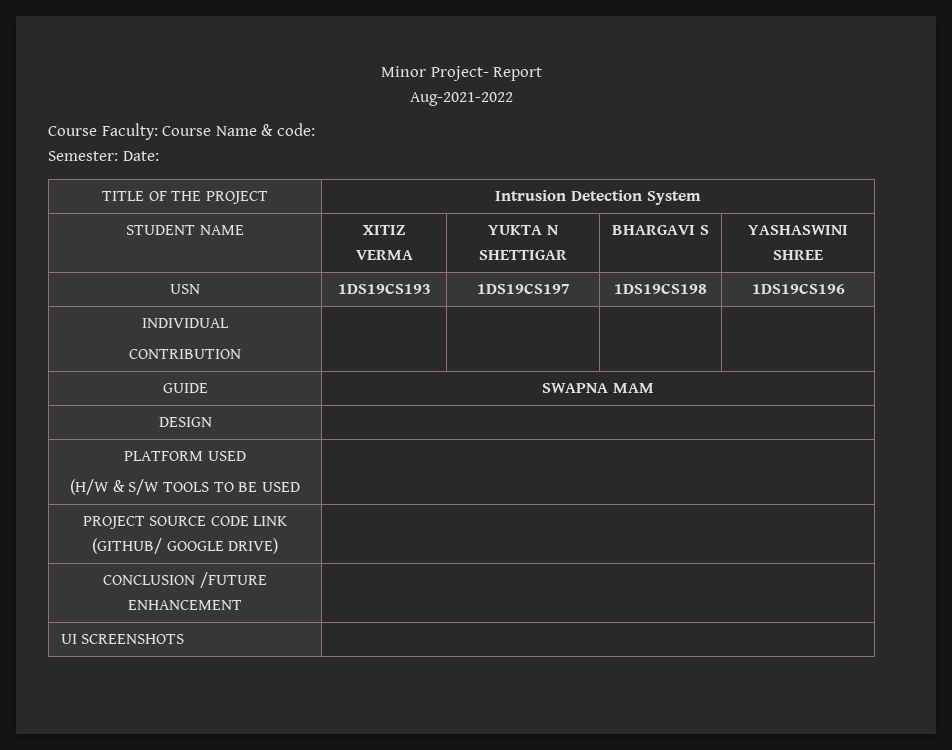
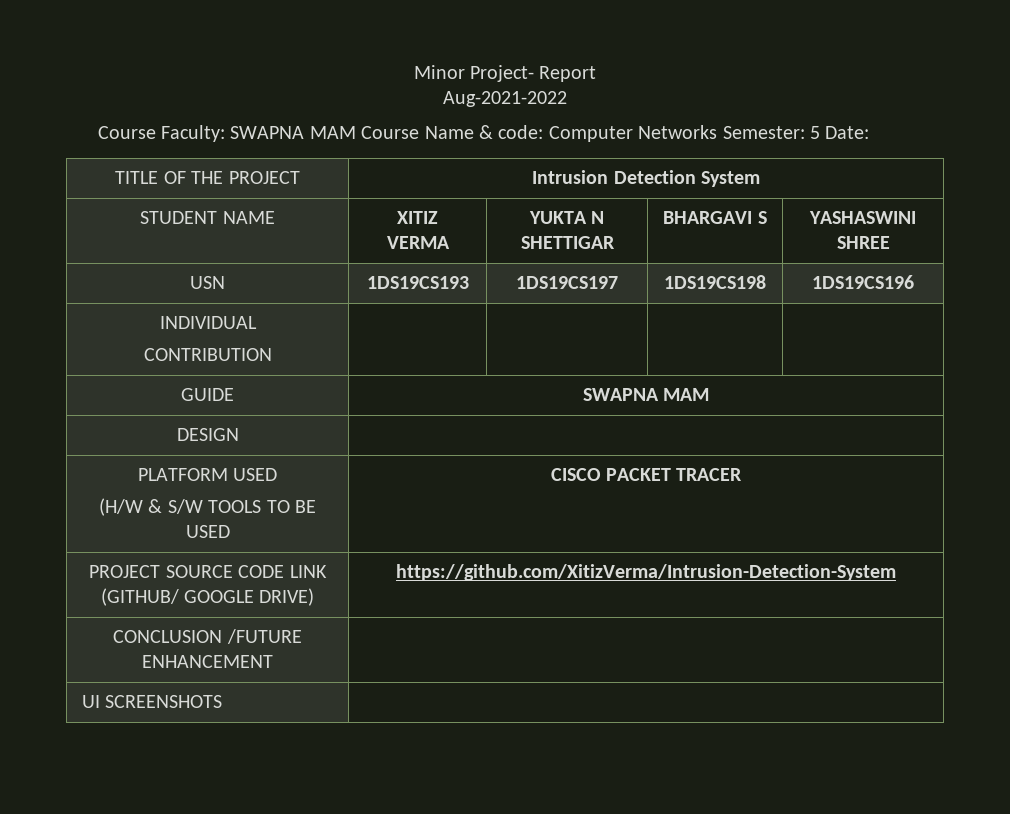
- Course Faculty: Course Name & code:
- Semester: Date:
+ Course Faculty: SWAPNA MAM Course Name & code: Computer Networks Semester: 5 Date:
  PLATFORM USED
- (H/W & S/W TOOLS TO BE USED |
+ (H/W & S/W TOOLS TO BE USED | CISCO PACKET TRACER
- PROJECT SOURCE CODE LINK (GITHUB/ GOOGLE DRIVE) |
+ PROJECT SOURCE CODE LINK (GITHUB/ GOOGLE DRIVE) | https://github.com/XitizVerma/Intrusion-Detection-System

